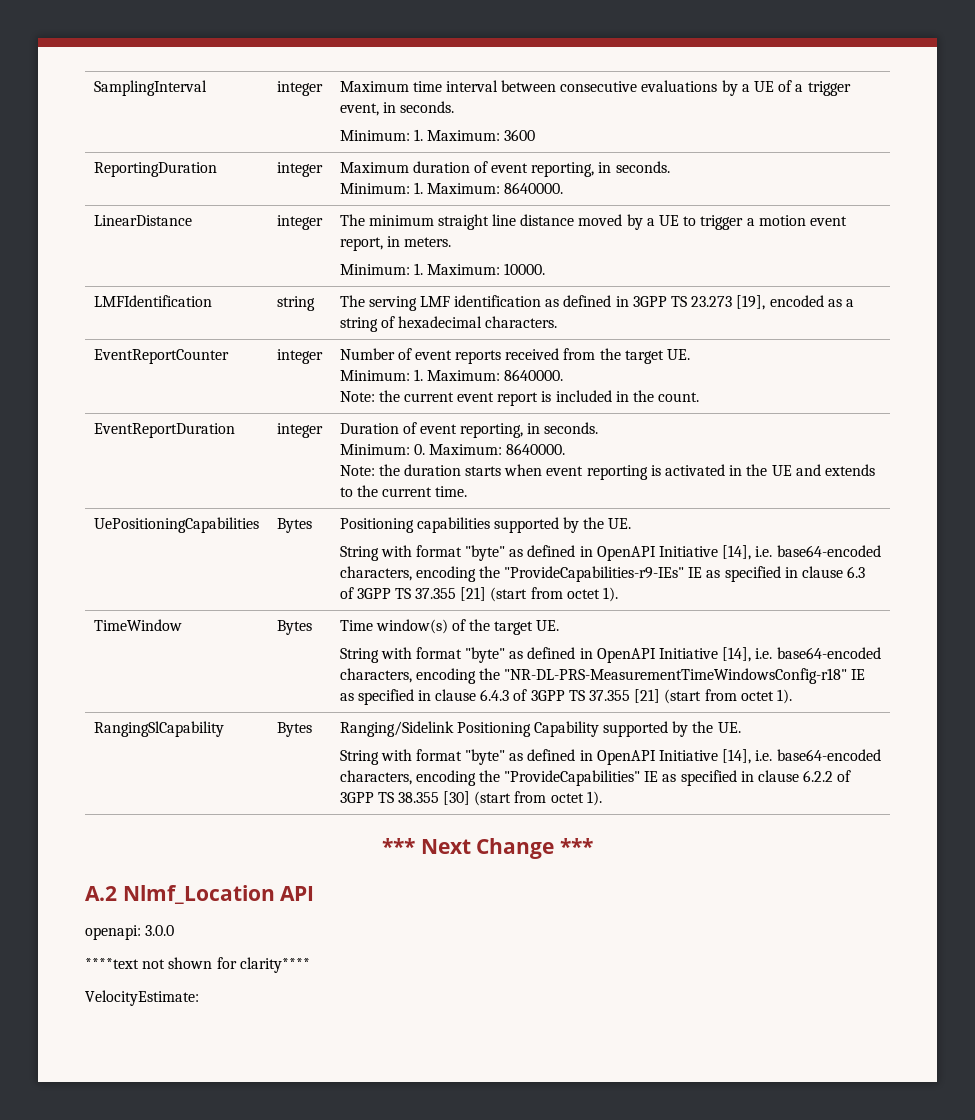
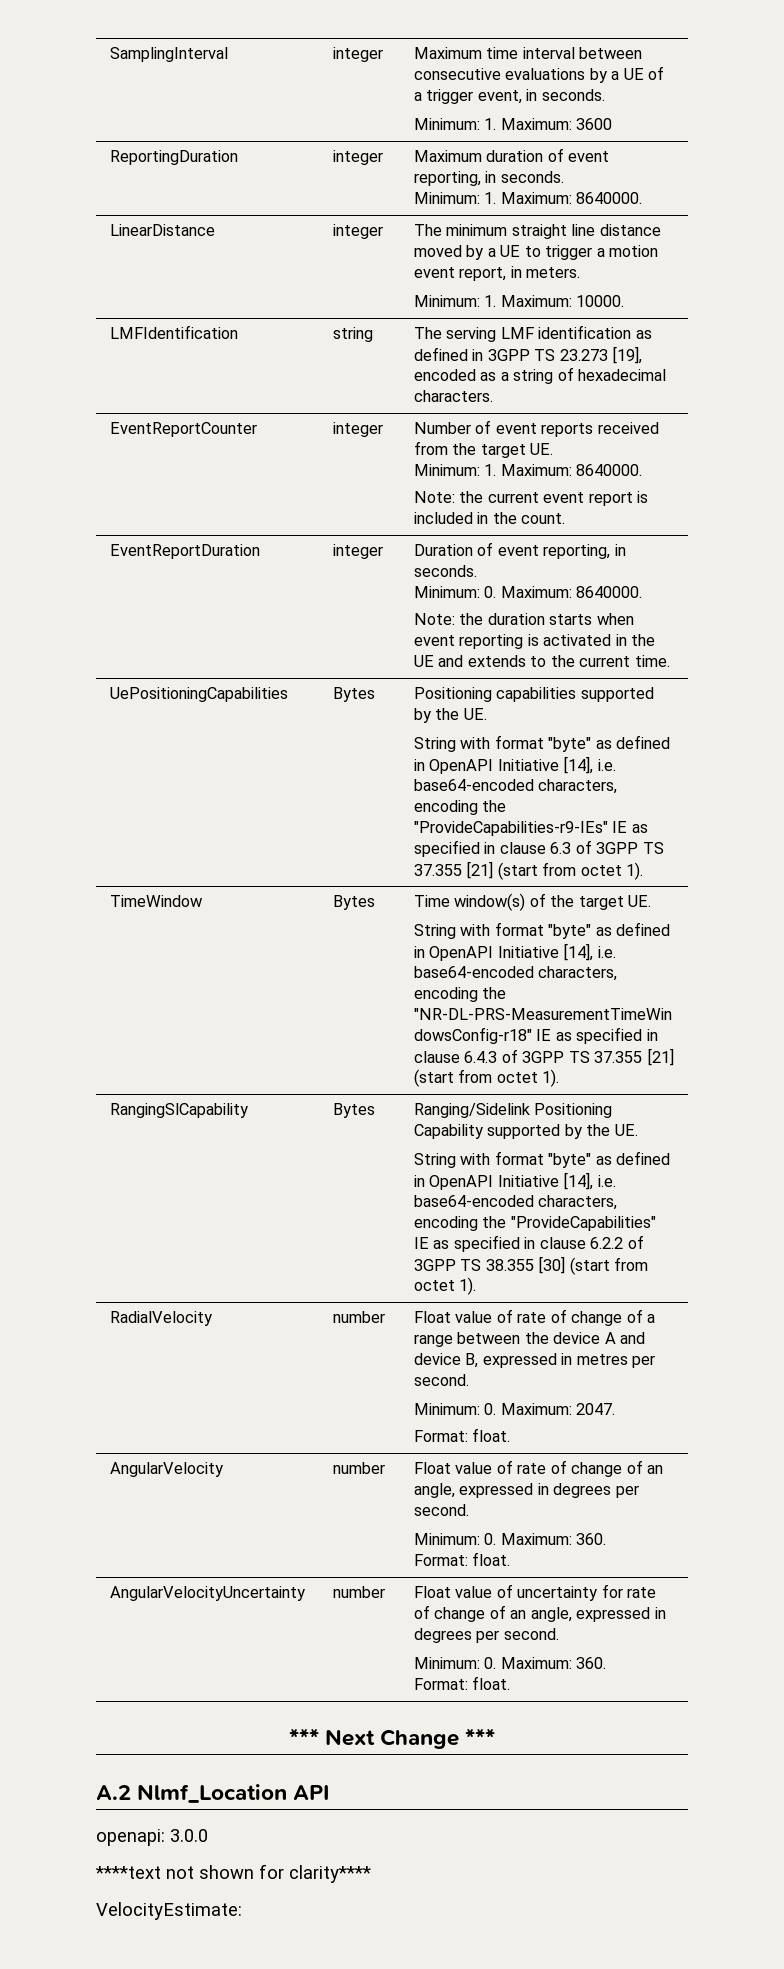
+ RadialVelocity | number | Float value of rate of change of a range between the device A and device B, expressed in metres per second.
+ Minimum: 0. Maximum: 2047.
+ Format: float.
+ AngularVelocity | number | Float value of rate of change of an angle, expressed in degrees per second.
+ Minimum: 0. Maximum: 360.
+ Format: float.
+ AngularVelocityUncertainty | number | Float value of uncertainty for rate of change of an angle, expressed in degrees per second.
+ Minimum: 0. Maximum: 360.
+ Format: float.

